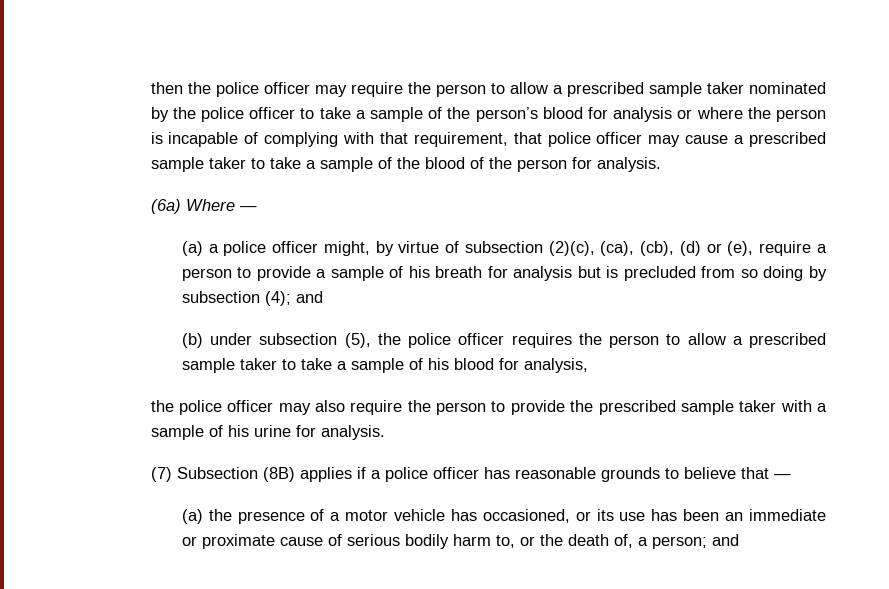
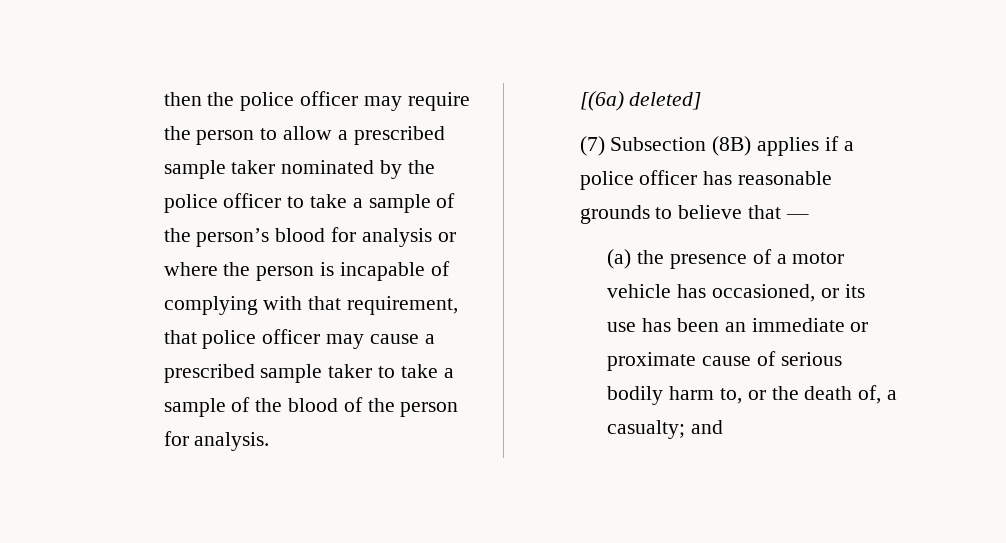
- (6a) Where —
- (a) a police officer might, by virtue of subsection (2)(c), (ca), (cb), (d) or (e), require a person to provide a sample of his breath for analysis but is precluded from so doing by subsection (4); and
- (b) under subsection (5), the police officer requires the person to allow a prescribed sample taker to take a sample of his blood for analysis,
- the police officer may also require the person to provide the prescribed sample taker with a sample of his urine for analysis.
+ [(6a) deleted]
- (a) the presence of a motor vehicle has occasioned, or its use has been an immediate or proximate cause of serious bodily harm to, or the death of, a person; and
+ (a) the presence of a motor vehicle has occasioned, or its use has been an immediate or proximate cause of serious bodily harm to, or the death of, a casualty; and

